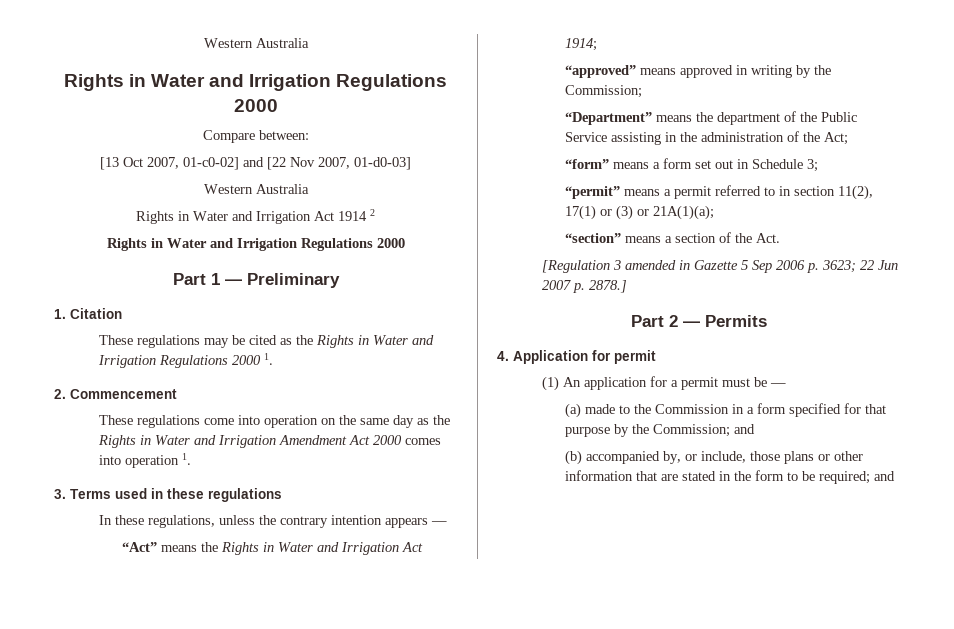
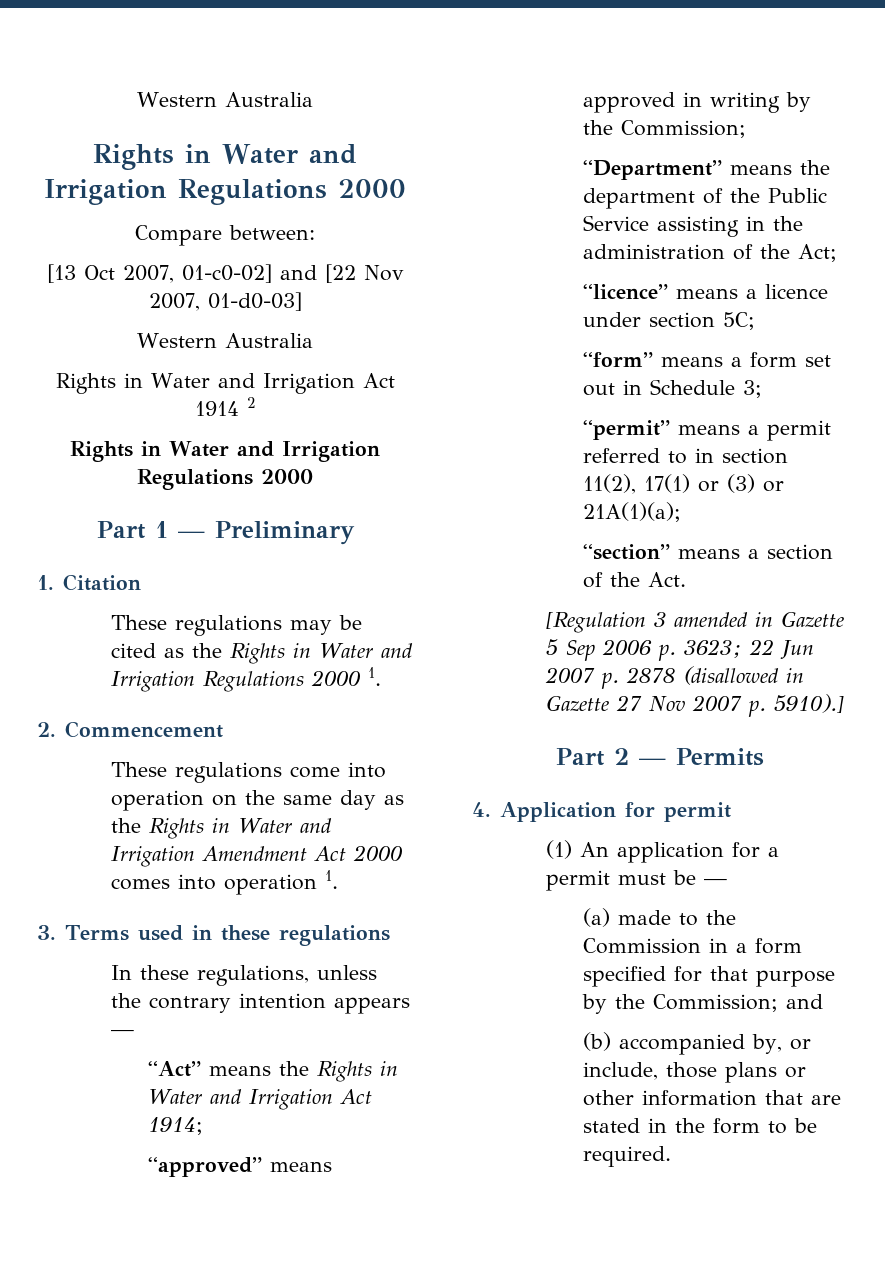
+ “licence” means a licence under section 5C;
- [Regulation 3 amended in Gazette 5 Sep 2006 p. 3623; 22 Jun 2007 p. 2878.]
+ [Regulation 3 amended in Gazette 5 Sep 2006 p. 3623; 22 Jun 2007 p. 2878 (disallowed in Gazette 27 Nov 2007 p. 5910).]
- (b) accompanied by, or include, those plans or other information that are stated in the form to be required; and
+ (b) accompanied by, or include, those plans or other information that are stated in the form to be required.

